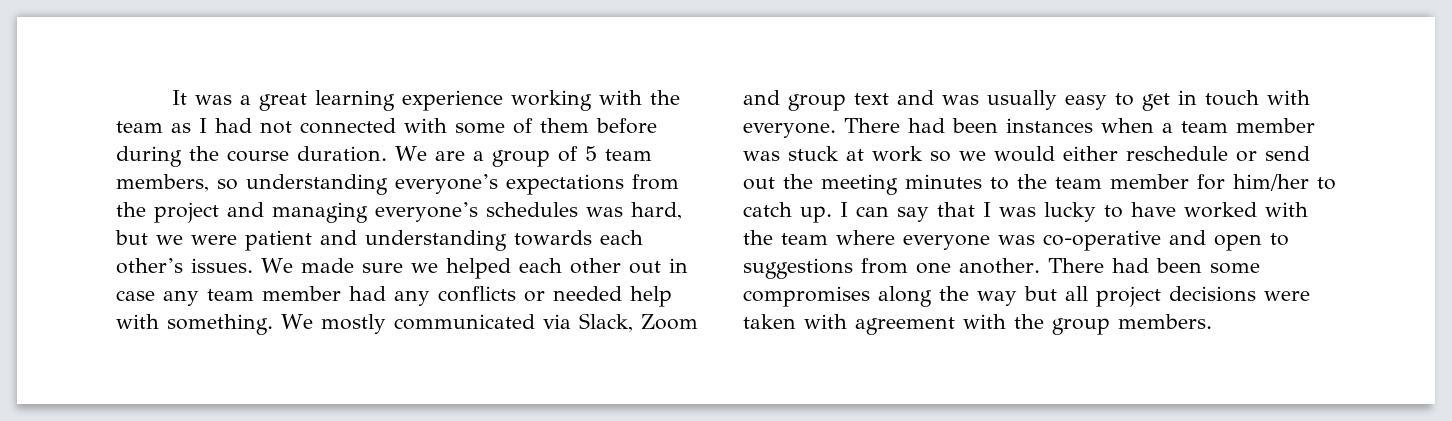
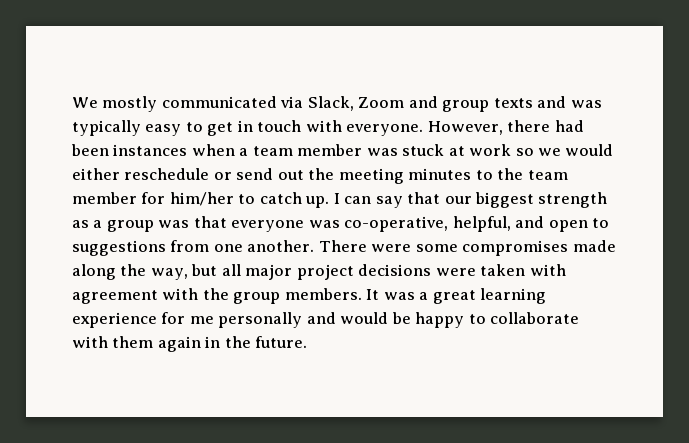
- It was a great learning experience working with the team as I had not connected with some of them before during the course duration. We are a group of 5 team members, so understanding everyone’s expectations from the project and managing everyone’s schedules was hard, but we were patient and understanding towards each other’s issues. We made sure we helped each other out in case any team member had any conflicts or needed help with something. We mostly communicated via Slack, Zoom and group text and was usually easy to get in touch with everyone.
+ We mostly communicated via Slack, Zoom and group texts and was typically easy to get in touch with everyone.
- There had been instances when a team member was stuck at work so we would either reschedule or send out the meeting minutes to the team member for him/her to catch up.
+ However, there had been instances when a team member was stuck at work so we would either reschedule or send out the meeting minutes to the team member for him/her to catch up.
- I can say that I was lucky to have worked with the team where everyone was co-operative and open to suggestions from one another.
+ I can say that our biggest strength as a group was that everyone was co-operative, helpful, and open to suggestions from one another.
- There had been some compromises along the way but all project decisions were taken with agreement with the group members.
+ There were some compromises made along the way, but all major project decisions were taken with agreement with the group members.
+ It was a great learning experience for me personally and would be happy to collaborate with them again in the future.

